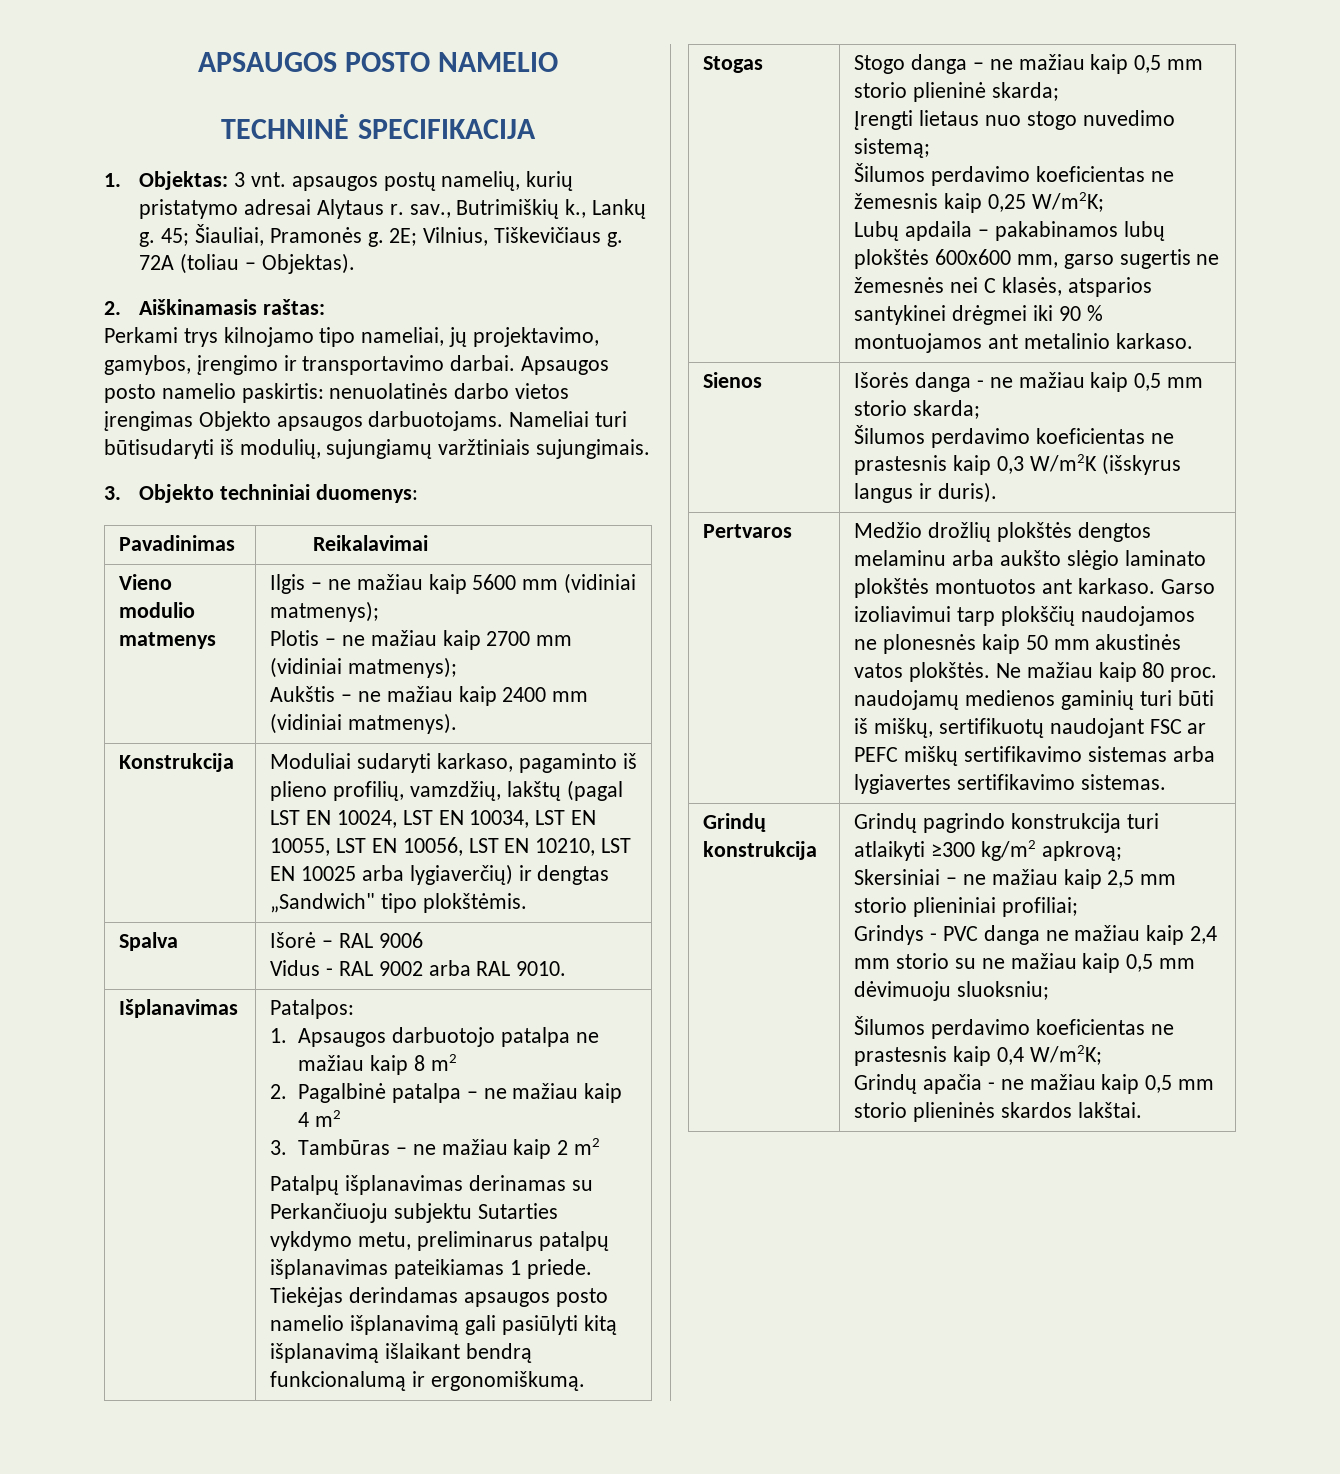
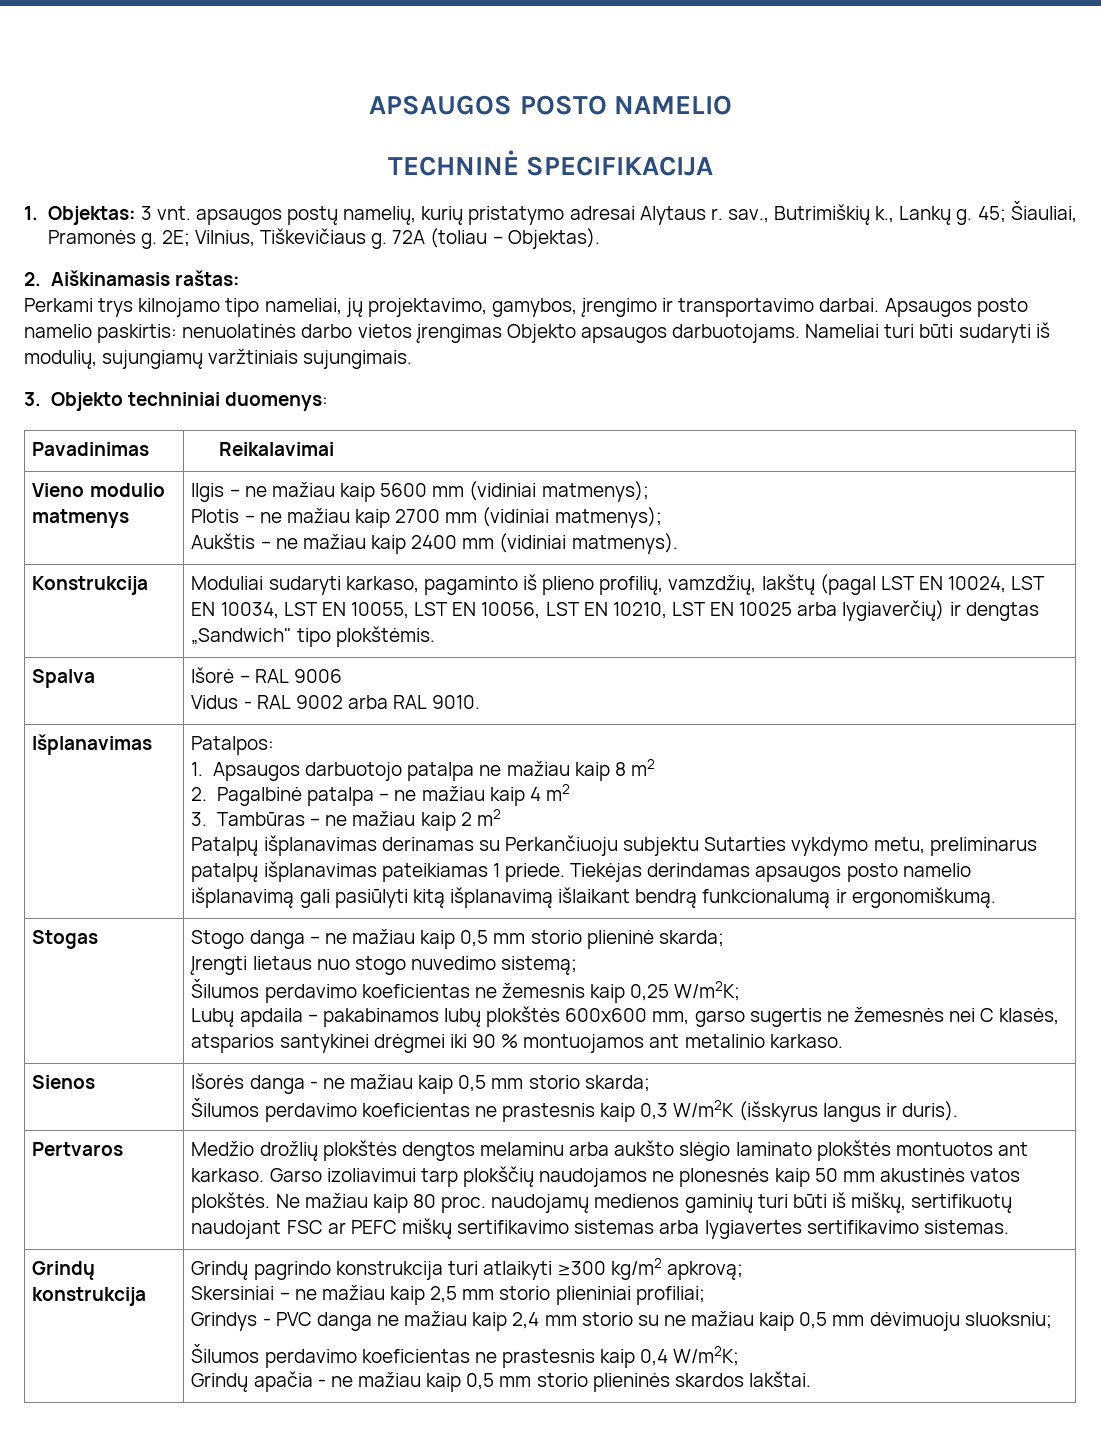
- Nameliai turi būtisudaryti iš modulių, sujungiamų varžtiniais sujungimais.
+ Nameliai turi būti sudaryti iš modulių, sujungiamų varžtiniais sujungimais.

